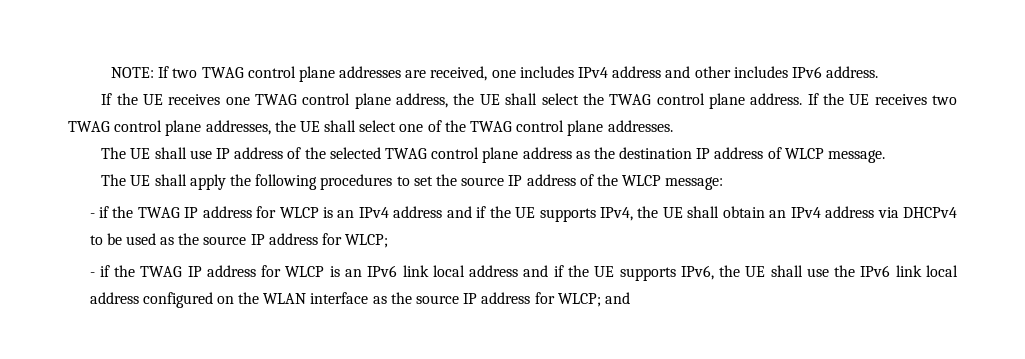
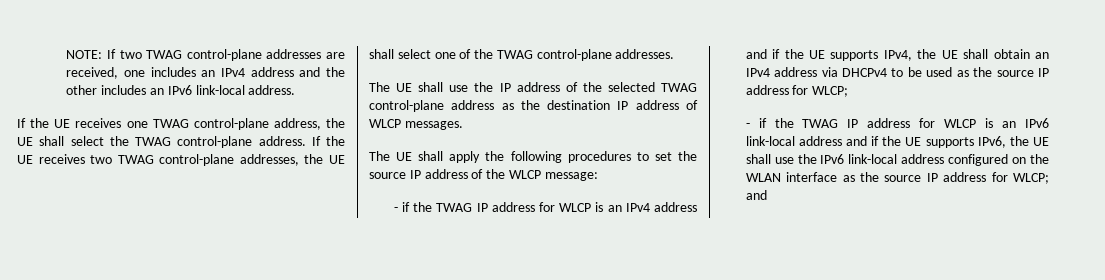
- NOTE: If two TWAG control plane addresses are received, one includes IPv4 address and other includes IPv6 address.
+ NOTE: If two TWAG control-plane addresses are received, one includes an IPv4 address and the other includes an IPv6 link-local address.
- If the UE receives one TWAG control plane address, the UE shall select the TWAG control plane address.
+ If the UE receives one TWAG control-plane address, the UE shall select the TWAG control-plane address.
- If the UE receives two TWAG control plane addresses, the UE shall select one of the TWAG control plane addresses.
+ If the UE receives two TWAG control-plane addresses, the UE shall select one of the TWAG control-plane addresses.
- The UE shall use IP address of the selected TWAG control plane address as the destination IP address of WLCP message.
+ The UE shall use the IP address of the selected TWAG control-plane address as the destination IP address of WLCP messages.
- - if the TWAG IP address for WLCP is an IPv6 link local address and if the UE supports IPv6, the UE shall use the IPv6 link local address configured on the WLAN interface as the source IP address for WLCP; and
+ - if the TWAG IP address for WLCP is an IPv6 link-local address and if the UE supports IPv6, the UE shall use the IPv6 link-local address configured on the WLAN interface as the source IP address for WLCP; and

